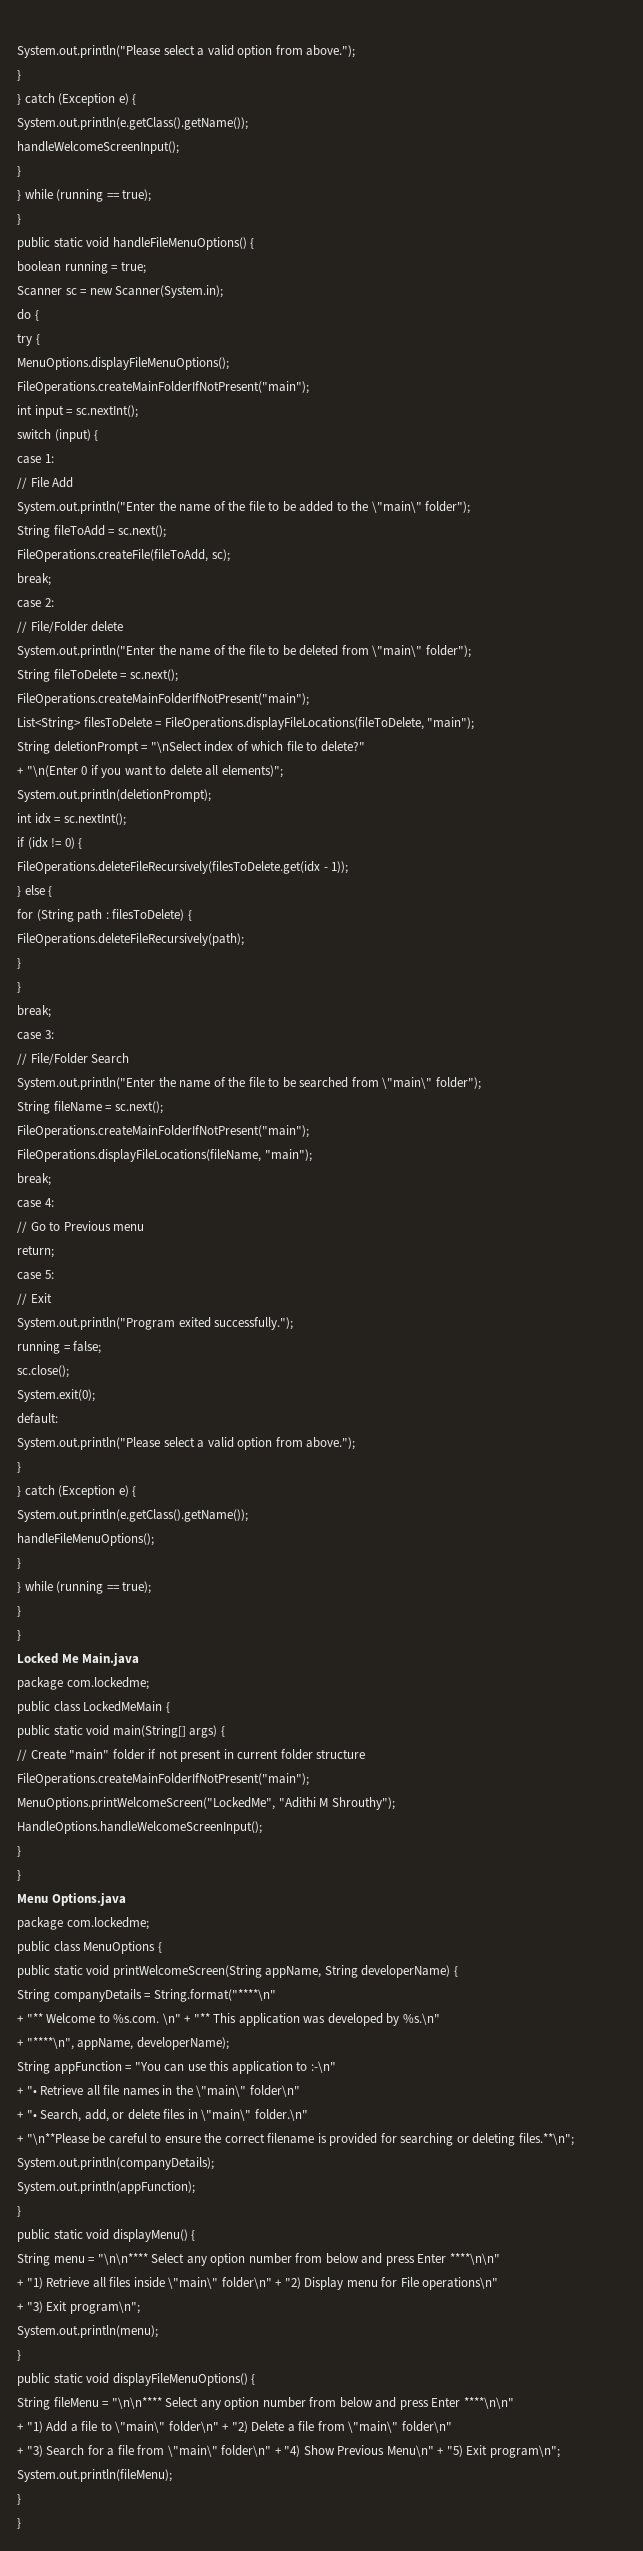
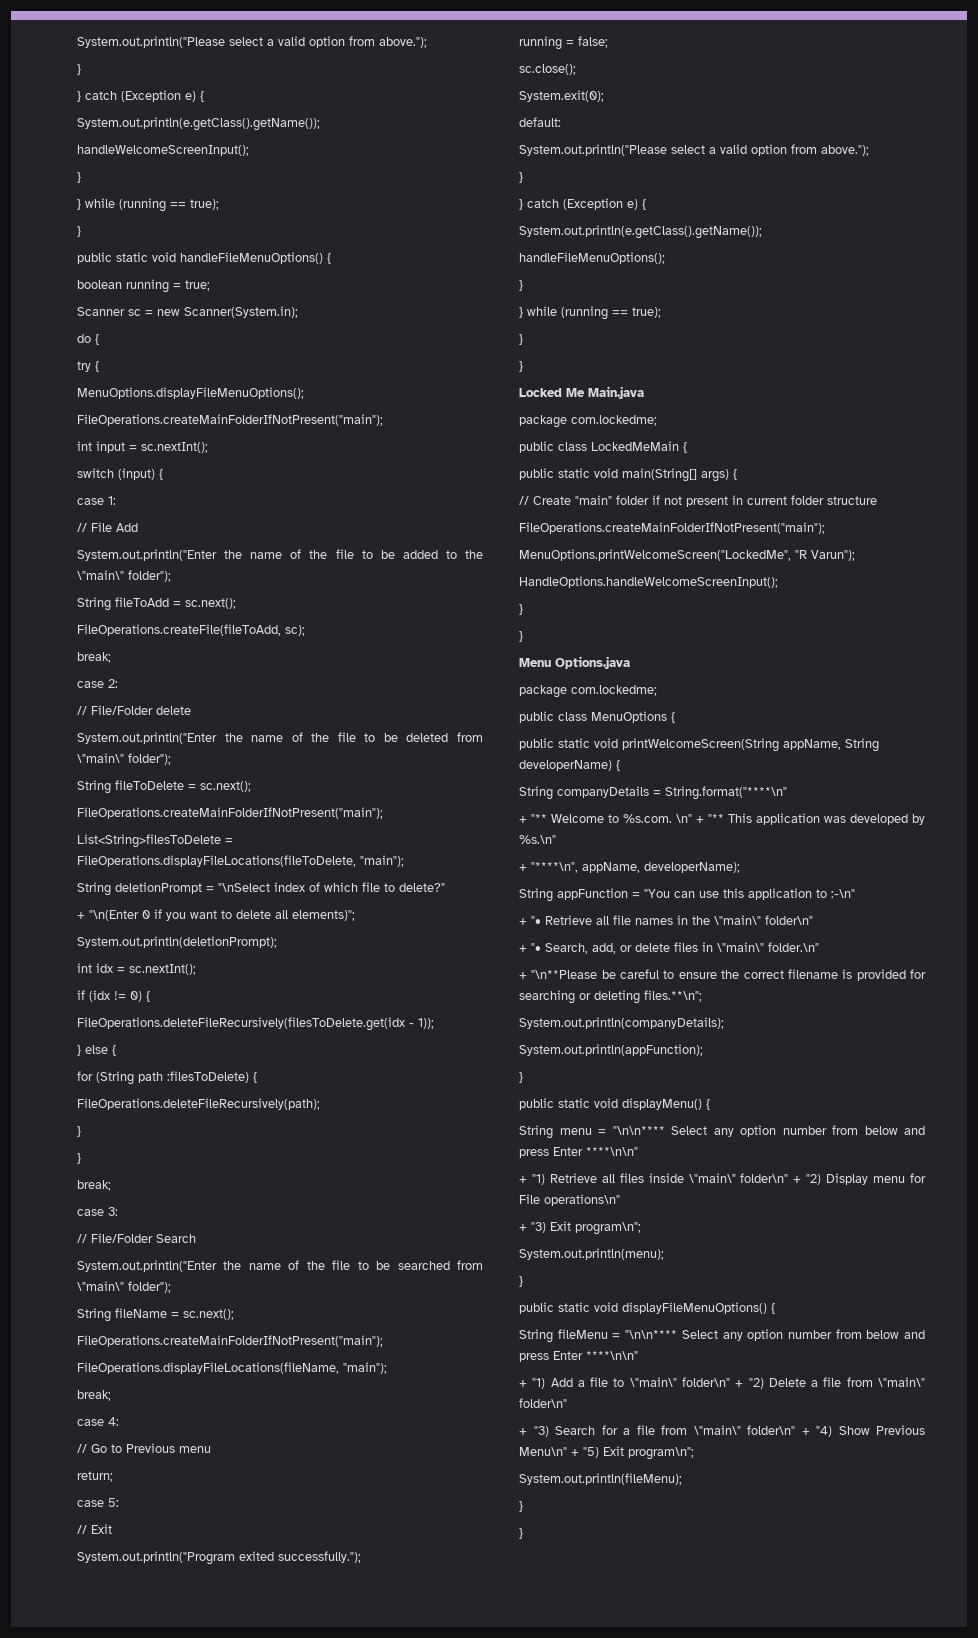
- List<String> filesToDelete = FileOperations.displayFileLocations(fileToDelete, "main");
+ List<String>filesToDelete = FileOperations.displayFileLocations(fileToDelete, "main");
- for (String path : filesToDelete) {
+ for (String path :filesToDelete) {
- MenuOptions.printWelcomeScreen("LockedMe", "Adithi M Shrouthy");
+ MenuOptions.printWelcomeScreen("LockedMe", "R Varun");

